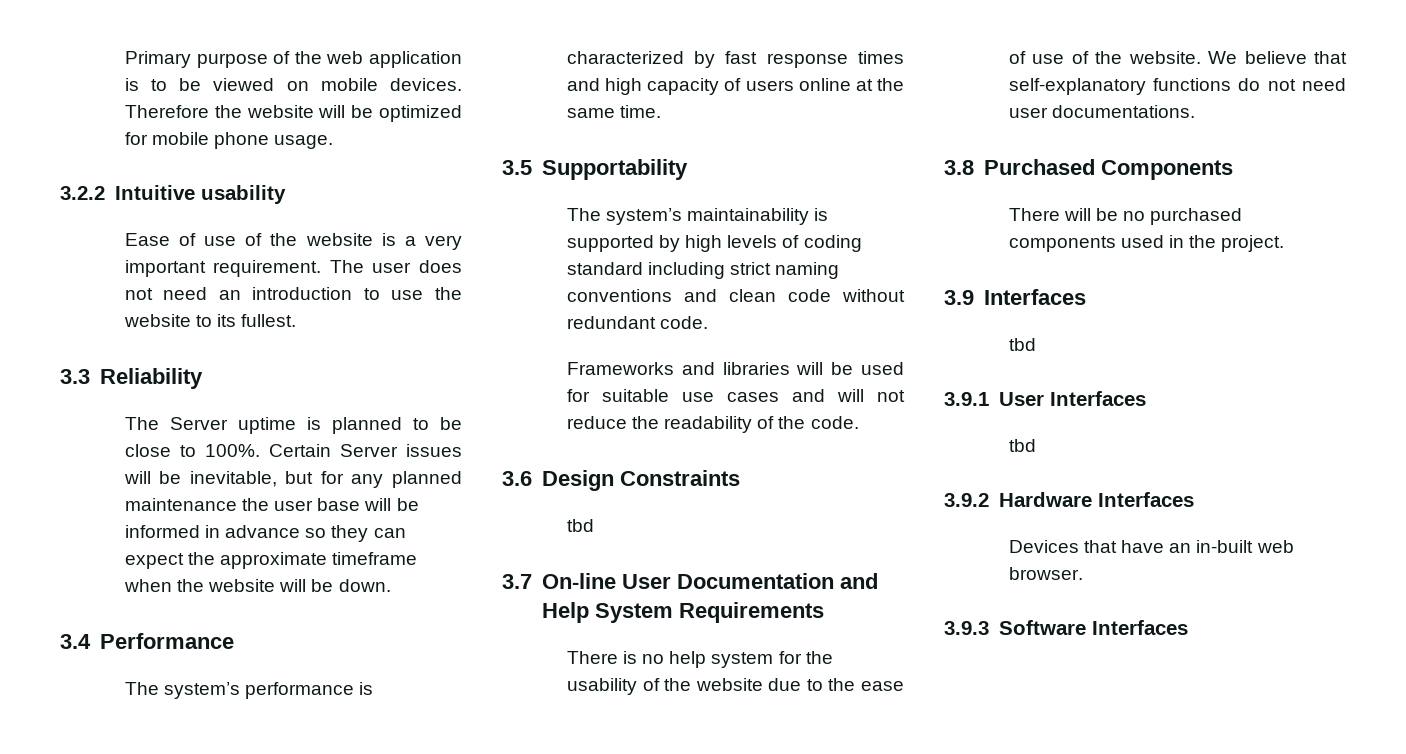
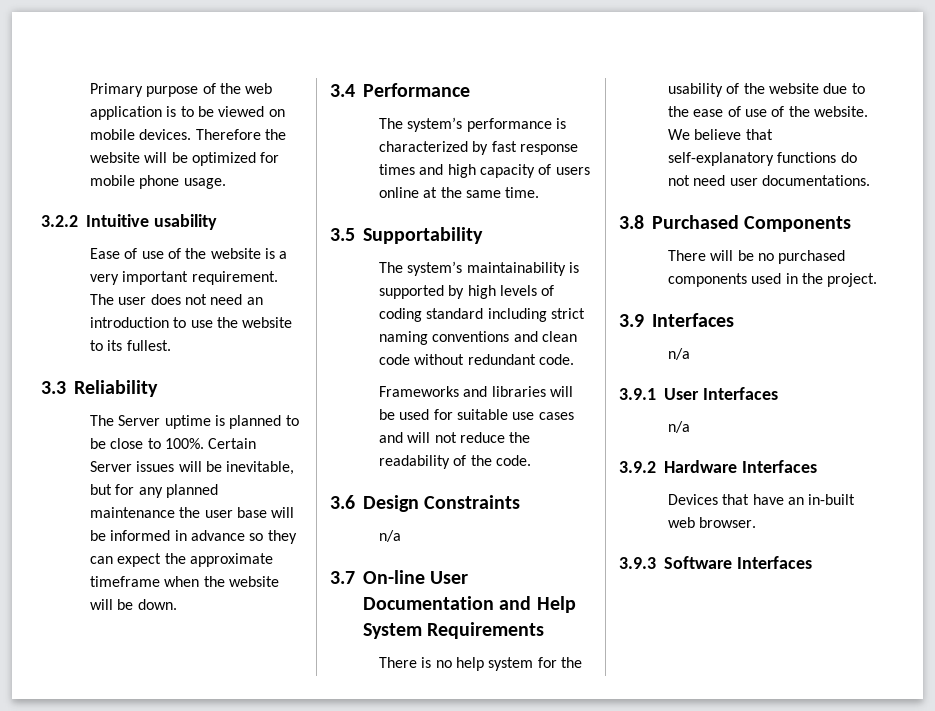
  3.6 Design Constraints
- tbd
+ n/a
  3.9 Interfaces
- tbd
+ n/a
  3.9.1 User Interfaces
- tbd
+ n/a

